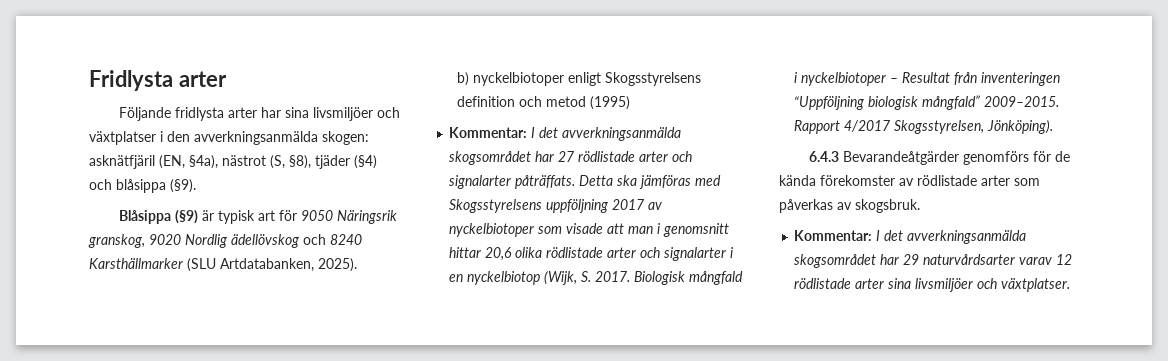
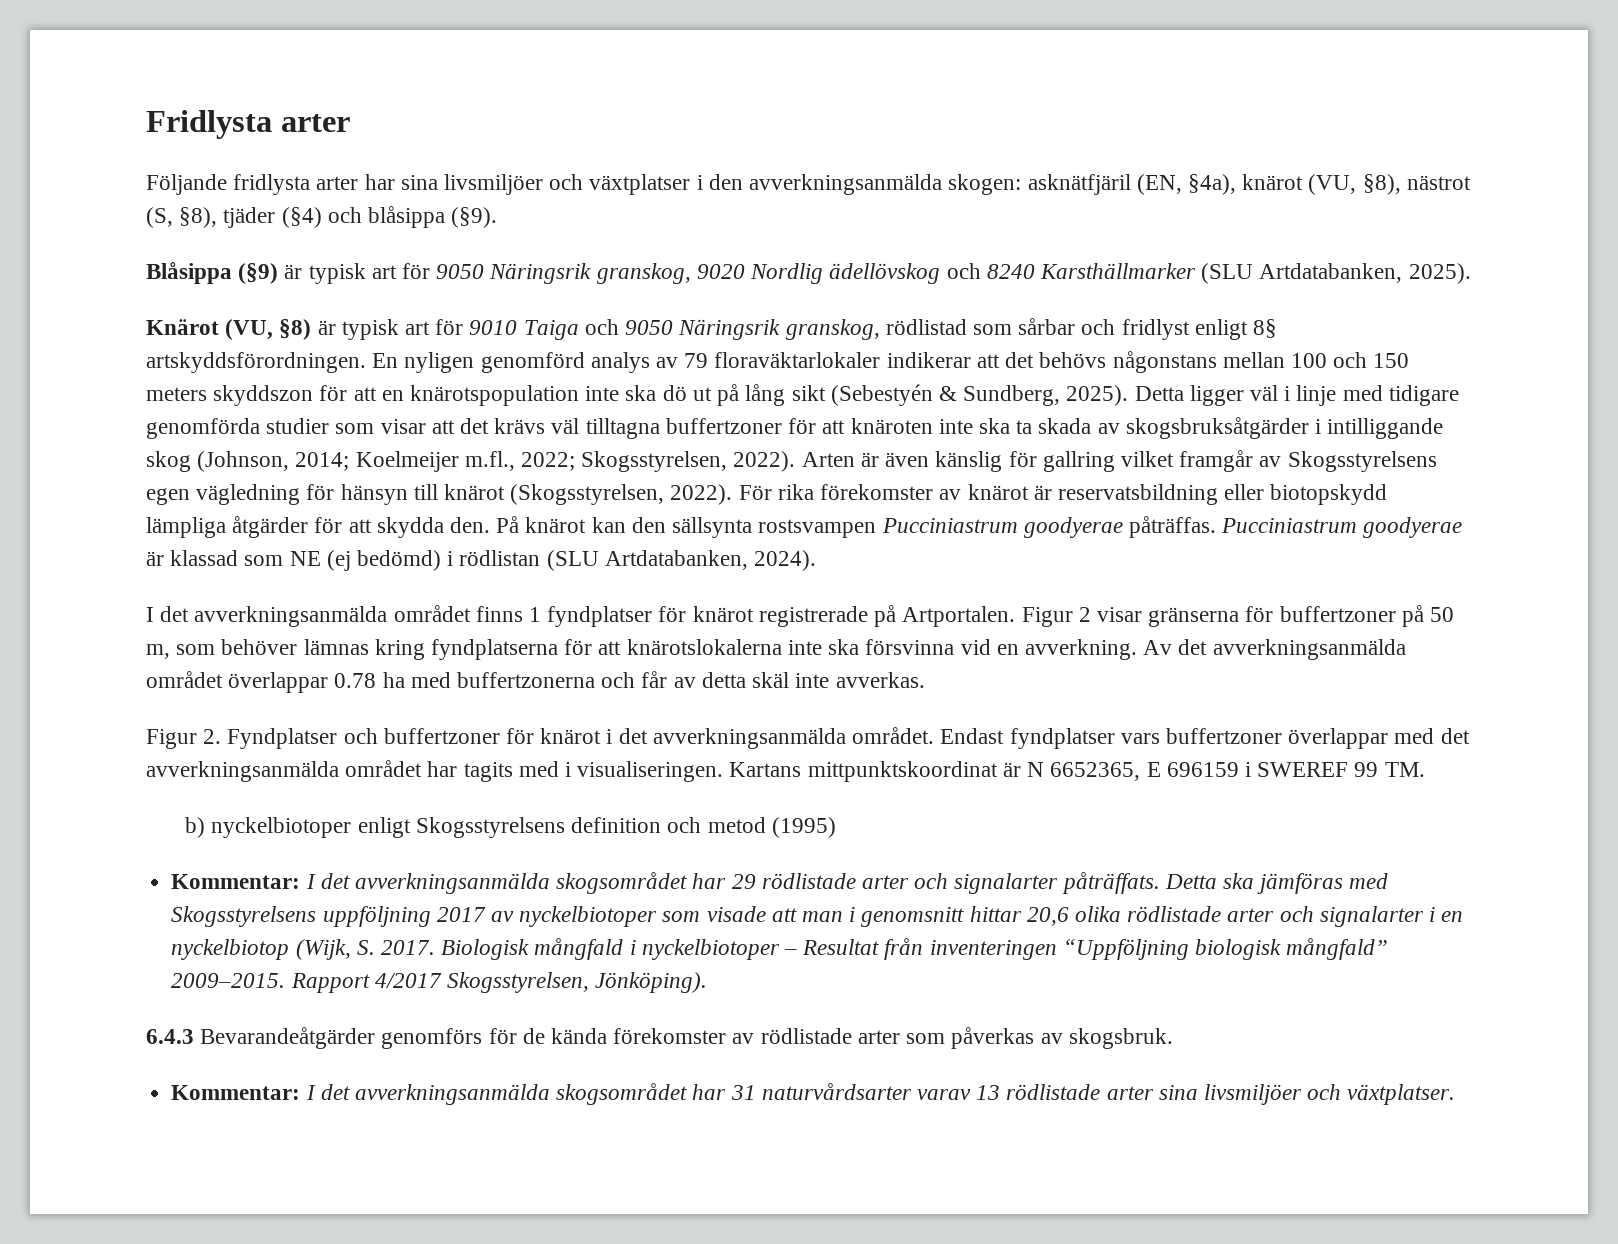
- Följande fridlysta arter har sina livsmiljöer och växtplatser i den avverkningsanmälda skogen: asknätfjäril (EN, §4a), nästrot (S, §8), tjäder (§4) och blåsippa (§9).
+ Följande fridlysta arter har sina livsmiljöer och växtplatser i den avverkningsanmälda skogen: asknätfjäril (EN, §4a), knärot (VU, §8), nästrot (S, §8), tjäder (§4) och blåsippa (§9).
+ Knärot (VU, §8) är typisk art för 9010 Taiga och 9050 Näringsrik granskog, rödlistad som sårbar och fridlyst enligt 8§ artskyddsförordningen. En nyligen genomförd analys av 79 floraväktarlokaler indikerar att det behövs någonstans mellan 100 och 150 meters skyddszon för att en knärotspopulation inte ska dö ut på lång sikt (Sebestyén & Sundberg, 2025). Detta ligger väl i linje med tidigare genomförda studier som visar att det krävs väl tilltagna buffertzoner för att knäroten inte ska ta skada av skogsbruksåtgärder i intilliggande skog (Johnson, 2014; Koelmeijer m.fl., 2022; Skogsstyrelsen, 2022). Arten är även känslig för gallring vilket framgår av Skogsstyrelsens egen vägledning för hänsyn till knärot (Skogsstyrelsen, 2022). För rika förekomster av knärot är reservatsbildning eller biotopskydd lämpliga åtgärder för att skydda den. På knärot kan den sällsynta rostsvampen Pucciniastrum goodyerae påträffas. Pucciniastrum goodyerae är klassad som NE (ej bedömd) i rödlistan (SLU Artdatabanken, 2024).
+ I det avverkningsanmälda området finns 1 fyndplatser för knärot registrerade på Artportalen. Figur 2 visar gränserna för buffertzoner på 50 m, som behöver lämnas kring fyndplatserna för att knärotslokalerna inte ska försvinna vid en avverkning. Av det avverkningsanmälda området överlappar 0.78 ha med buffertzonerna och får av detta skäl inte avverkas.
+ Figur 2. Fyndplatser och buffertzoner för knärot i det avverkningsanmälda området. Endast fyndplatser vars buffertzoner överlappar med det avverkningsanmälda området har tagits med i visualiseringen. Kartans mittpunktskoordinat är N 6652365, E 696159 i SWEREF 99 TM.
- Kommentar: I det avverkningsanmälda skogsområdet har 27 rödlistade arter och signalarter påträffats.
+ Kommentar: I det avverkningsanmälda skogsområdet har 29 rödlistade arter och signalarter påträffats.
- Kommentar: I det avverkningsanmälda skogsområdet har 29 naturvårdsarter varav 12 rödlistade arter sina livsmiljöer och växtplatser.
+ Kommentar: I det avverkningsanmälda skogsområdet har 31 naturvårdsarter varav 13 rödlistade arter sina livsmiljöer och växtplatser.

